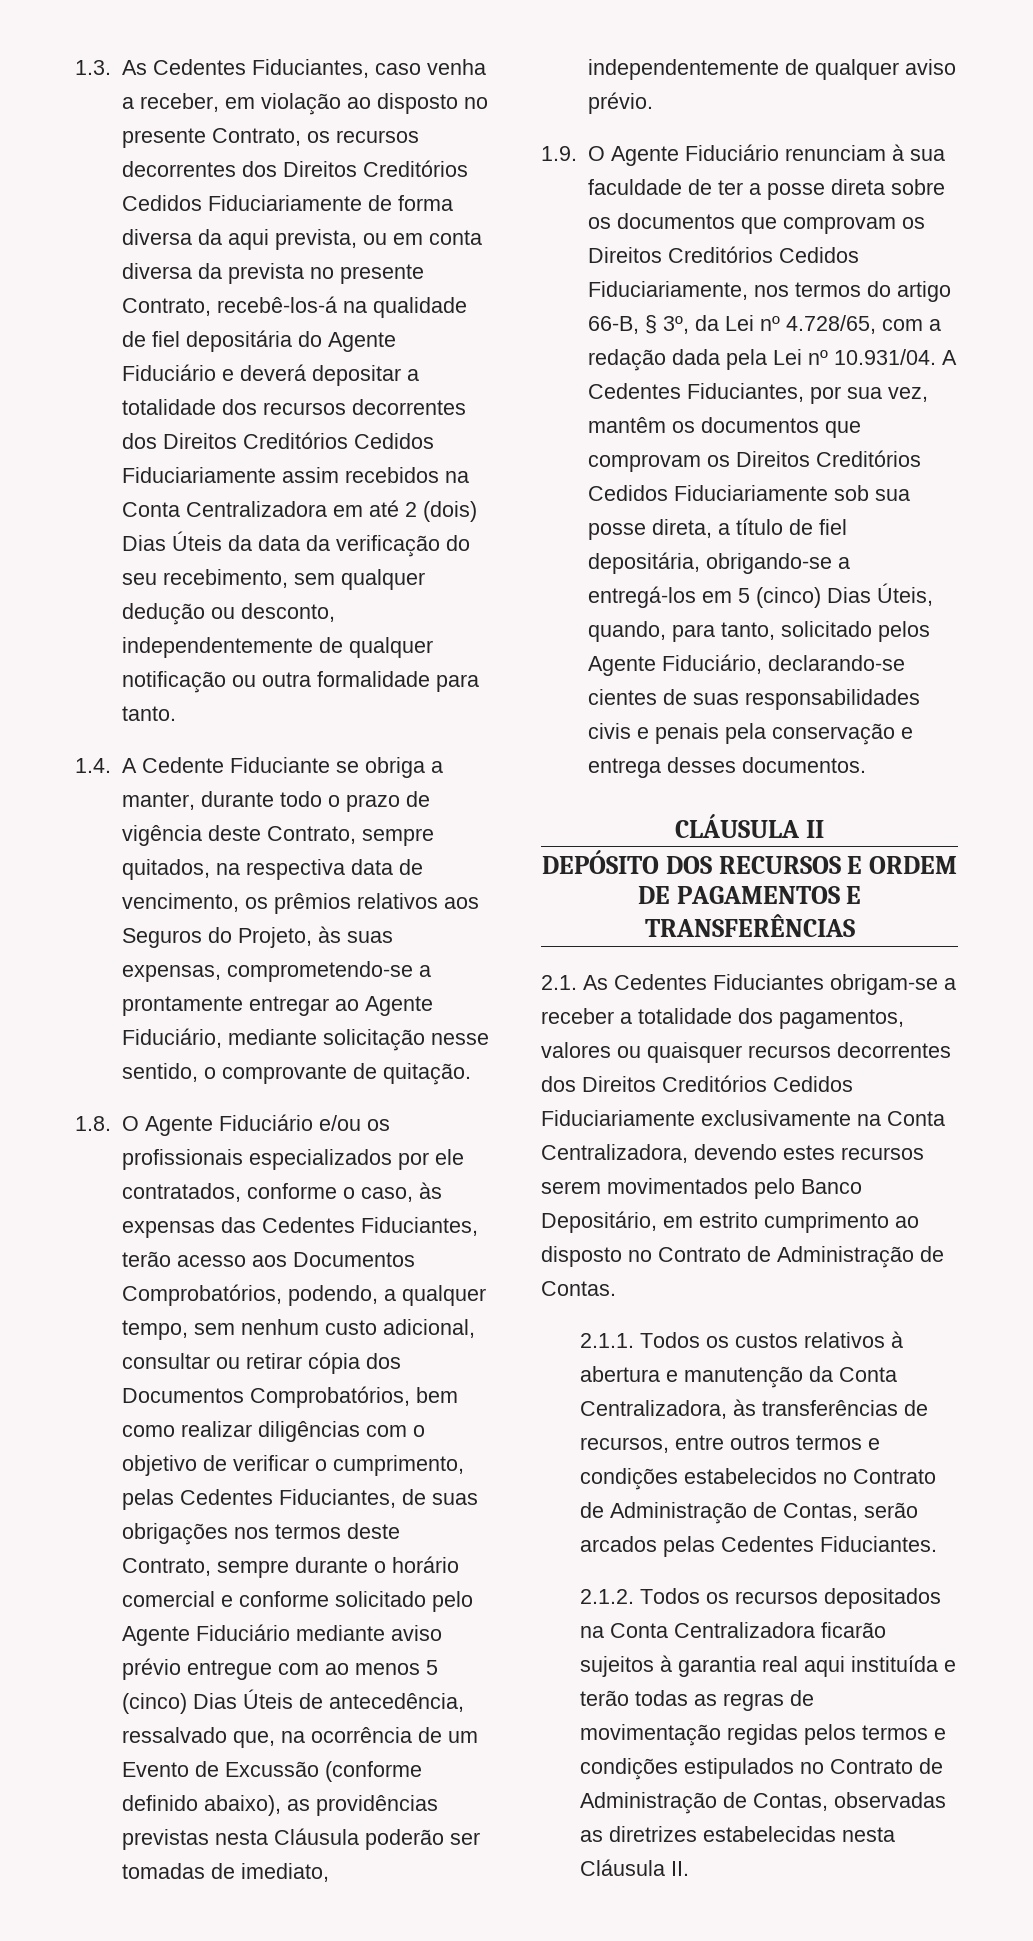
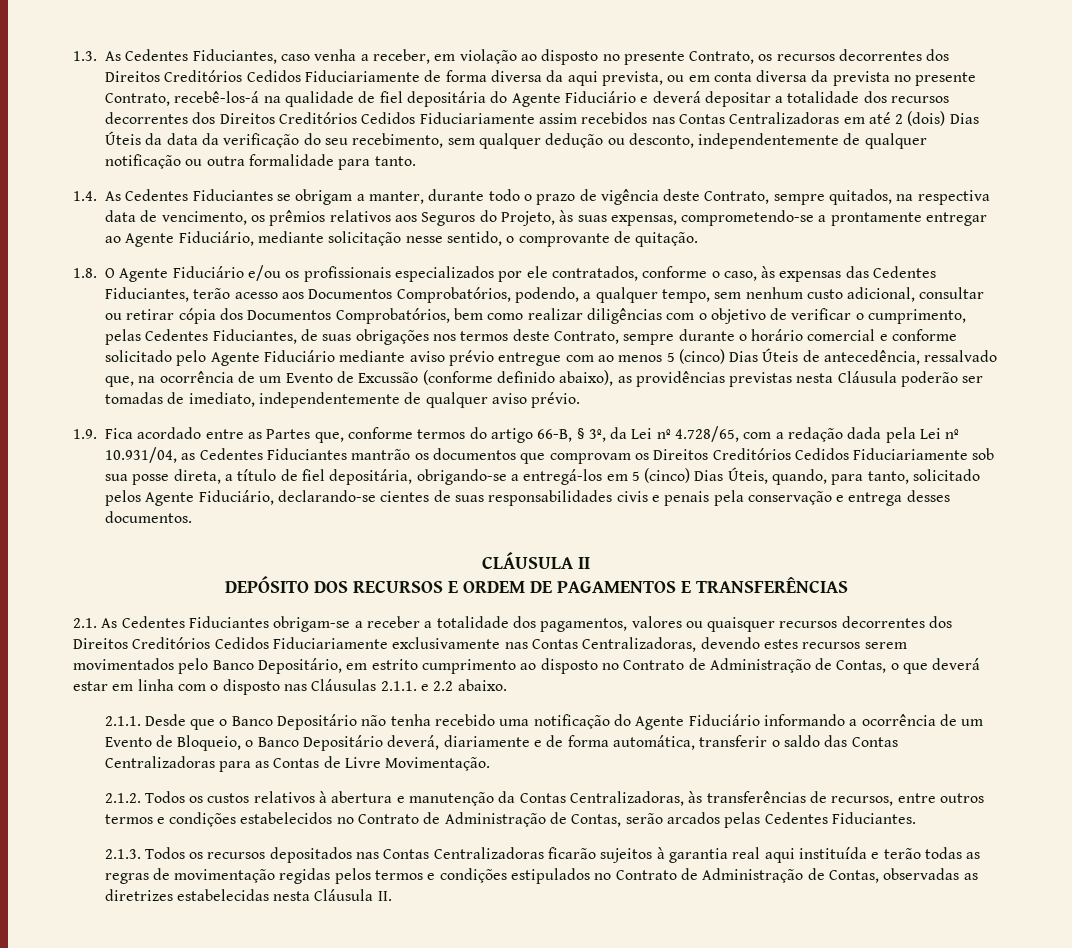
- 1.3. As Cedentes Fiduciantes, caso venha a receber, em violação ao disposto no presente Contrato, os recursos decorrentes dos Direitos Creditórios Cedidos Fiduciariamente de forma diversa da aqui prevista, ou em conta diversa da prevista no presente Contrato, recebê-los-á na qualidade de fiel depositária do Agente Fiduciário e deverá depositar a totalidade dos recursos decorrentes dos Direitos Creditórios Cedidos Fiduciariamente assim recebidos na Conta Centralizadora em até 2 (dois) Dias Úteis da data da verificação do seu recebimento, sem qualquer dedução ou desconto, independentemente de qualquer notificação ou outra formalidade para tanto.
+ 1.3. As Cedentes Fiduciantes, caso venha a receber, em violação ao disposto no presente Contrato, os recursos decorrentes dos Direitos Creditórios Cedidos Fiduciariamente de forma diversa da aqui prevista, ou em conta diversa da prevista no presente Contrato, recebê-los-á na qualidade de fiel depositária do Agente Fiduciário e deverá depositar a totalidade dos recursos decorrentes dos Direitos Creditórios Cedidos Fiduciariamente assim recebidos nas Contas Centralizadoras em até 2 (dois) Dias Úteis da data da verificação do seu recebimento, sem qualquer dedução ou desconto, independentemente de qualquer notificação ou outra formalidade para tanto.
- 1.4. A Cedente Fiduciante se obriga a manter, durante todo o prazo de vigência deste Contrato, sempre quitados, na respectiva data de vencimento, os prêmios relativos aos Seguros do Projeto, às suas expensas, comprometendo-se a prontamente entregar ao Agente Fiduciário, mediante solicitação nesse sentido, o comprovante de quitação.
+ 1.4. As Cedentes Fiduciantes se obrigam a manter, durante todo o prazo de vigência deste Contrato, sempre quitados, na respectiva data de vencimento, os prêmios relativos aos Seguros do Projeto, às suas expensas, comprometendo-se a prontamente entregar ao Agente Fiduciário, mediante solicitação nesse sentido, o comprovante de quitação.
- 1.9. O Agente Fiduciário renunciam à sua faculdade de ter a posse direta sobre os documentos que comprovam os Direitos Creditórios Cedidos Fiduciariamente, nos termos do artigo 66-B, § 3º, da Lei nº 4.728/65, com a redação dada pela Lei nº 10.931/04. A Cedentes Fiduciantes, por sua vez, mantêm os documentos que comprovam os Direitos Creditórios Cedidos Fiduciariamente sob sua posse direta, a título de fiel depositária, obrigando-se a entregá-los em 5 (cinco) Dias Úteis, quando, para tanto, solicitado pelos Agente Fiduciário, declarando-se cientes de suas responsabilidades civis e penais pela conservação e entrega desses documentos.
+ 1.9. Fica acordado entre as Partes que, conforme termos do artigo 66-B, § 3º, da Lei nº 4.728/65, com a redação dada pela Lei nº 10.931/04, as Cedentes Fiduciantes mantrão os documentos que comprovam os Direitos Creditórios Cedidos Fiduciariamente sob sua posse direta, a título de fiel depositária, obrigando-se a entregá-los em 5 (cinco) Dias Úteis, quando, para tanto, solicitado pelos Agente Fiduciário, declarando-se cientes de suas responsabilidades civis e penais pela conservação e entrega desses documentos.
- 2.1. As Cedentes Fiduciantes obrigam-se a receber a totalidade dos pagamentos, valores ou quaisquer recursos decorrentes dos Direitos Creditórios Cedidos Fiduciariamente exclusivamente na Conta Centralizadora, devendo estes recursos serem movimentados pelo Banco Depositário, em estrito cumprimento ao disposto no Contrato de Administração de Contas.
- 2.1.1. Todos os custos relativos à abertura e manutenção da Conta Centralizadora, às transferências de recursos, entre outros termos e condições estabelecidos no Contrato de Administração de Contas, serão arcados pelas Cedentes Fiduciantes.
+ 2.1. As Cedentes Fiduciantes obrigam-se a receber a totalidade dos pagamentos, valores ou quaisquer recursos decorrentes dos Direitos Creditórios Cedidos Fiduciariamente exclusivamente nas Contas Centralizadoras, devendo estes recursos serem movimentados pelo Banco Depositário, em estrito cumprimento ao disposto no Contrato de Administração de Contas, o que deverá estar em linha com o disposto nas Cláusulas 2.1.1. e 2.2 abaixo.
+ 2.1.1. Desde que o Banco Depositário não tenha recebido uma notificação do Agente Fiduciário informando a ocorrência de um Evento de Bloqueio, o Banco Depositário deverá, diariamente e de forma automática, transferir o saldo das Contas Centralizadoras para as Contas de Livre Movimentação.
+ 2.1.2. Todos os custos relativos à abertura e manutenção da Contas Centralizadoras, às transferências de recursos, entre outros termos e condições estabelecidos no Contrato de Administração de Contas, serão arcados pelas Cedentes Fiduciantes.
- 2.1.2. Todos os recursos depositados na Conta Centralizadora ficarão sujeitos à garantia real aqui instituída e terão todas as regras de movimentação regidas pelos termos e condições estipulados no Contrato de Administração de Contas, observadas as diretrizes estabelecidas nesta Cláusula II.
+ 2.1.3. Todos os recursos depositados nas Contas Centralizadoras ficarão sujeitos à garantia real aqui instituída e terão todas as regras de movimentação regidas pelos termos e condições estipulados no Contrato de Administração de Contas, observadas as diretrizes estabelecidas nesta Cláusula II.

